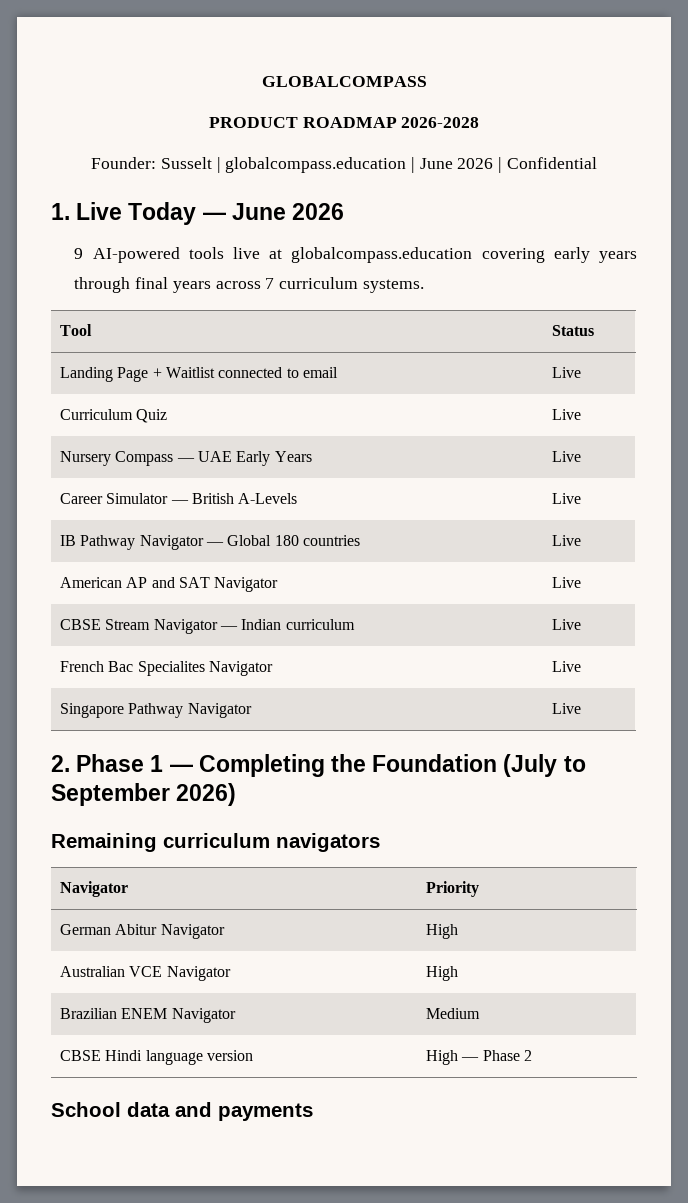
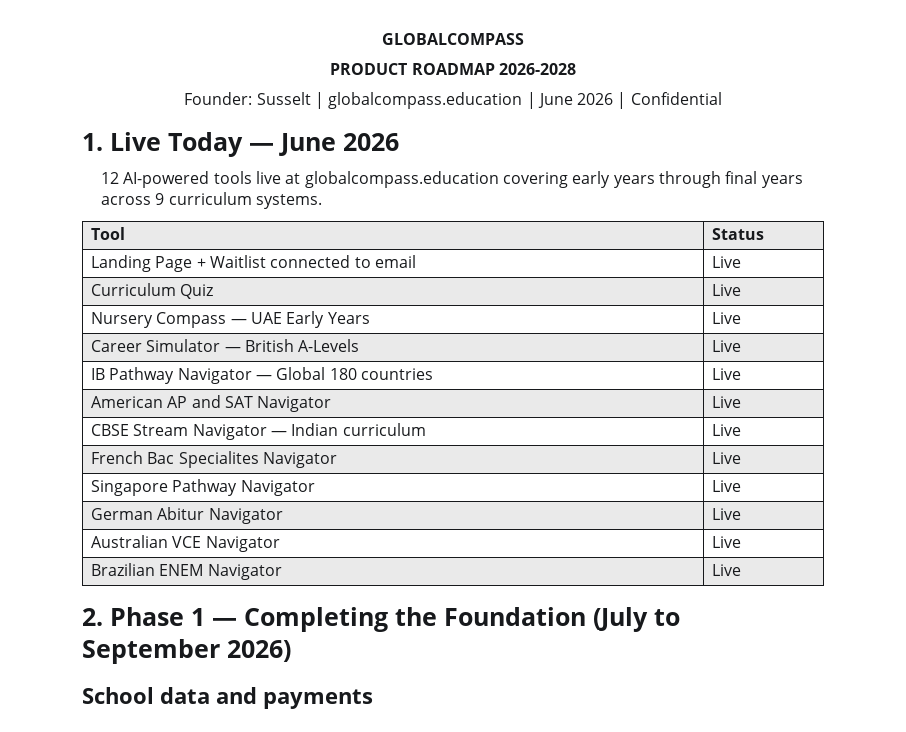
- 9 AI-powered tools live at globalcompass.education covering early years through final years across 7 curriculum systems.
+ 12 AI-powered tools live at globalcompass.education covering early years through final years across 9 curriculum systems.
+ German Abitur Navigator | Live
+ Australian VCE Navigator | Live
+ Brazilian ENEM Navigator | Live
- Remaining curriculum navigators
- Navigator | Priority
- German Abitur Navigator | High
- Australian VCE Navigator | High
- Brazilian ENEM Navigator | Medium
- CBSE Hindi language version | High — Phase 2

